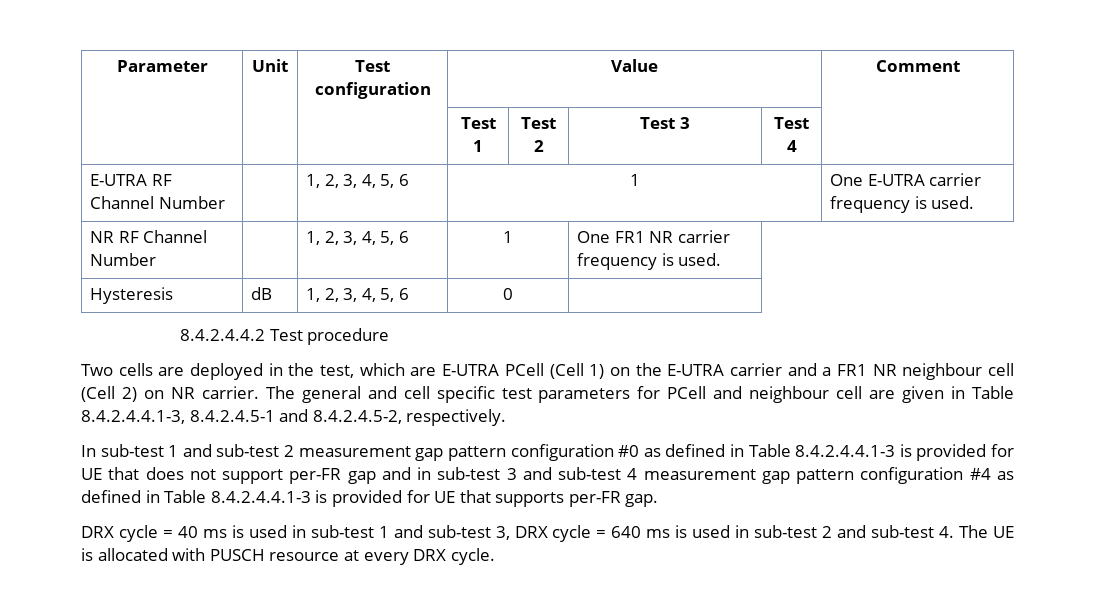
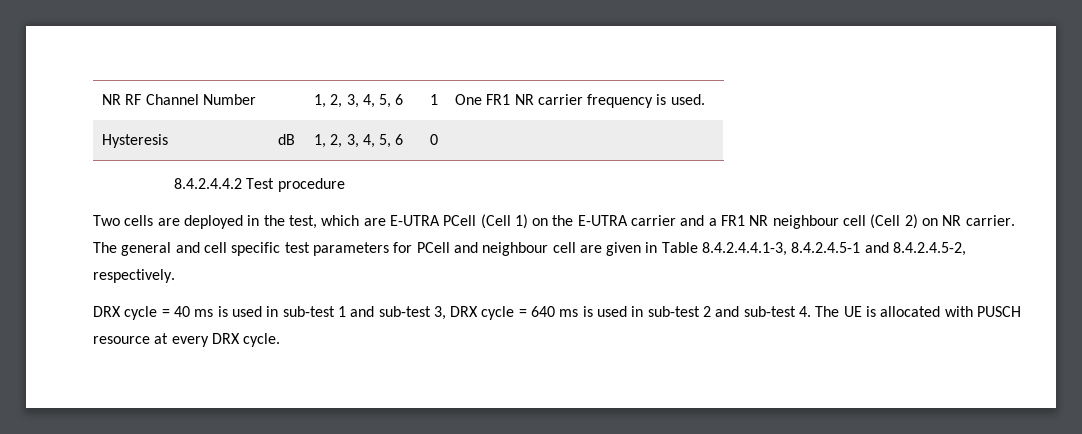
- Parameter | Unit | Test configuration | Value | Comment
- | | | Test 1 | Test 2 | Test 3 | Test 4 |
- E-UTRA RF Channel Number | | 1, 2, 3, 4, 5, 6 | 1 | One E-UTRA carrier frequency is used.
- In sub-test 1 and sub-test 2 measurement gap pattern configuration #0 as defined in Table 8.4.2.4.4.1-3 is provided for UE that does not support per-FR gap and in sub-test 3 and sub-test 4 measurement gap pattern configuration #4 as defined in Table 8.4.2.4.4.1-3 is provided for UE that supports per-FR gap.

